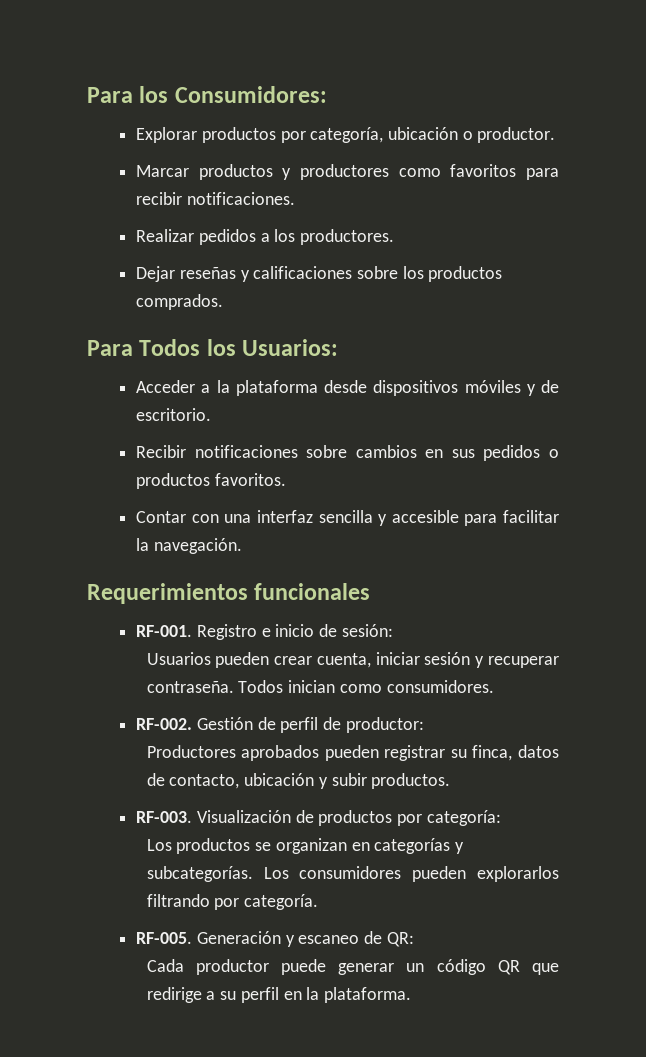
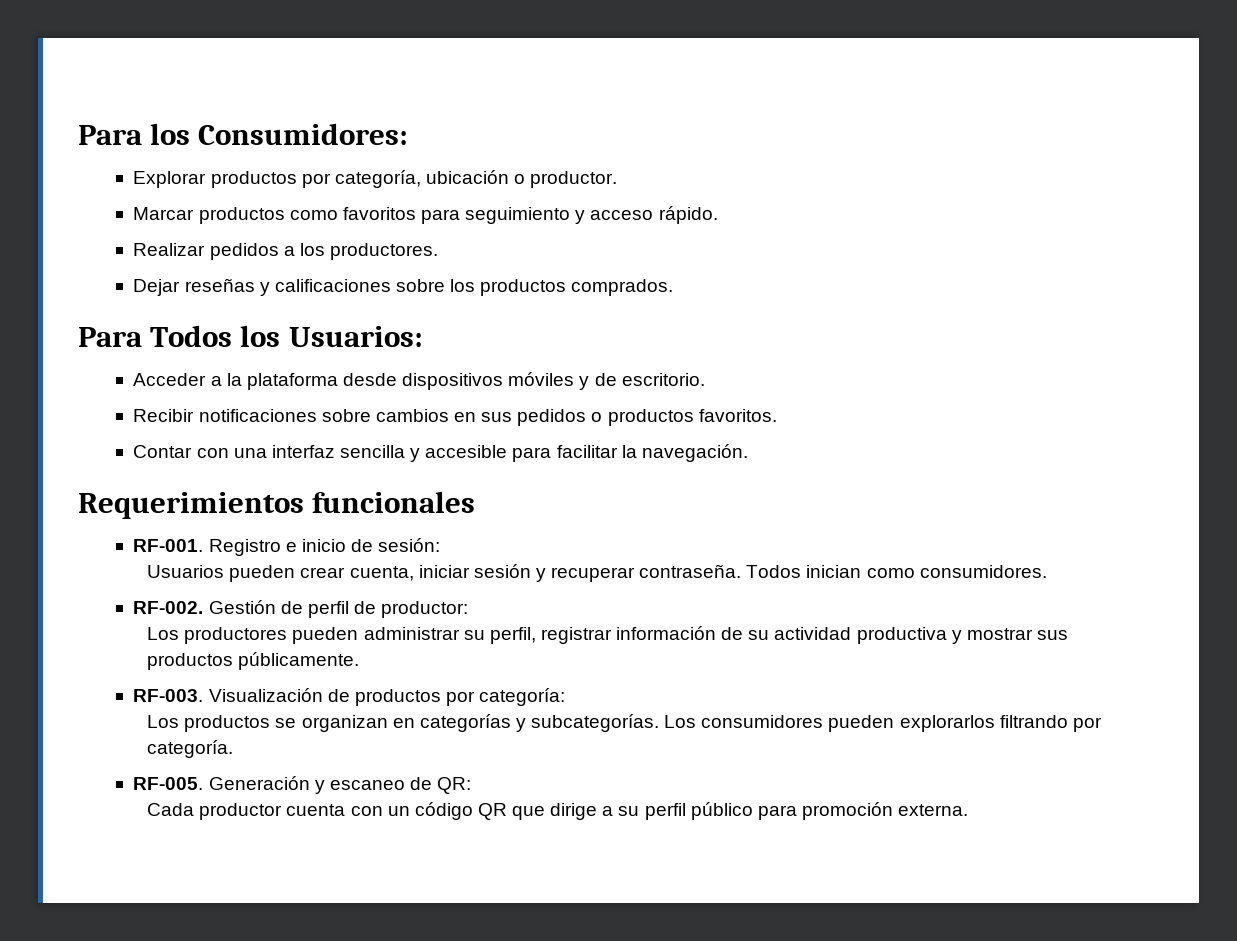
- Marcar productos y productores como favoritos para recibir notificaciones.
+ Marcar productos como favoritos para seguimiento y acceso rápido.
- Productores aprobados pueden registrar su finca, datos de contacto, ubicación y subir productos.
+ Los productores pueden administrar su perfil, registrar información de su actividad productiva y mostrar sus productos públicamente.
- Cada productor puede generar un código QR que redirige a su perfil en la plataforma.
+ Cada productor cuenta con un código QR que dirige a su perfil público para promoción externa.

